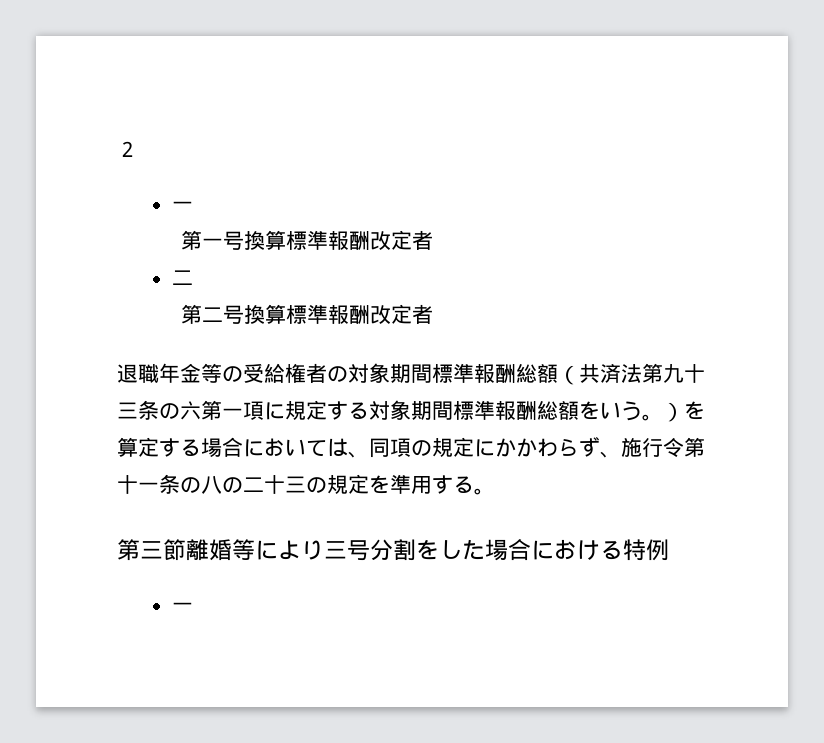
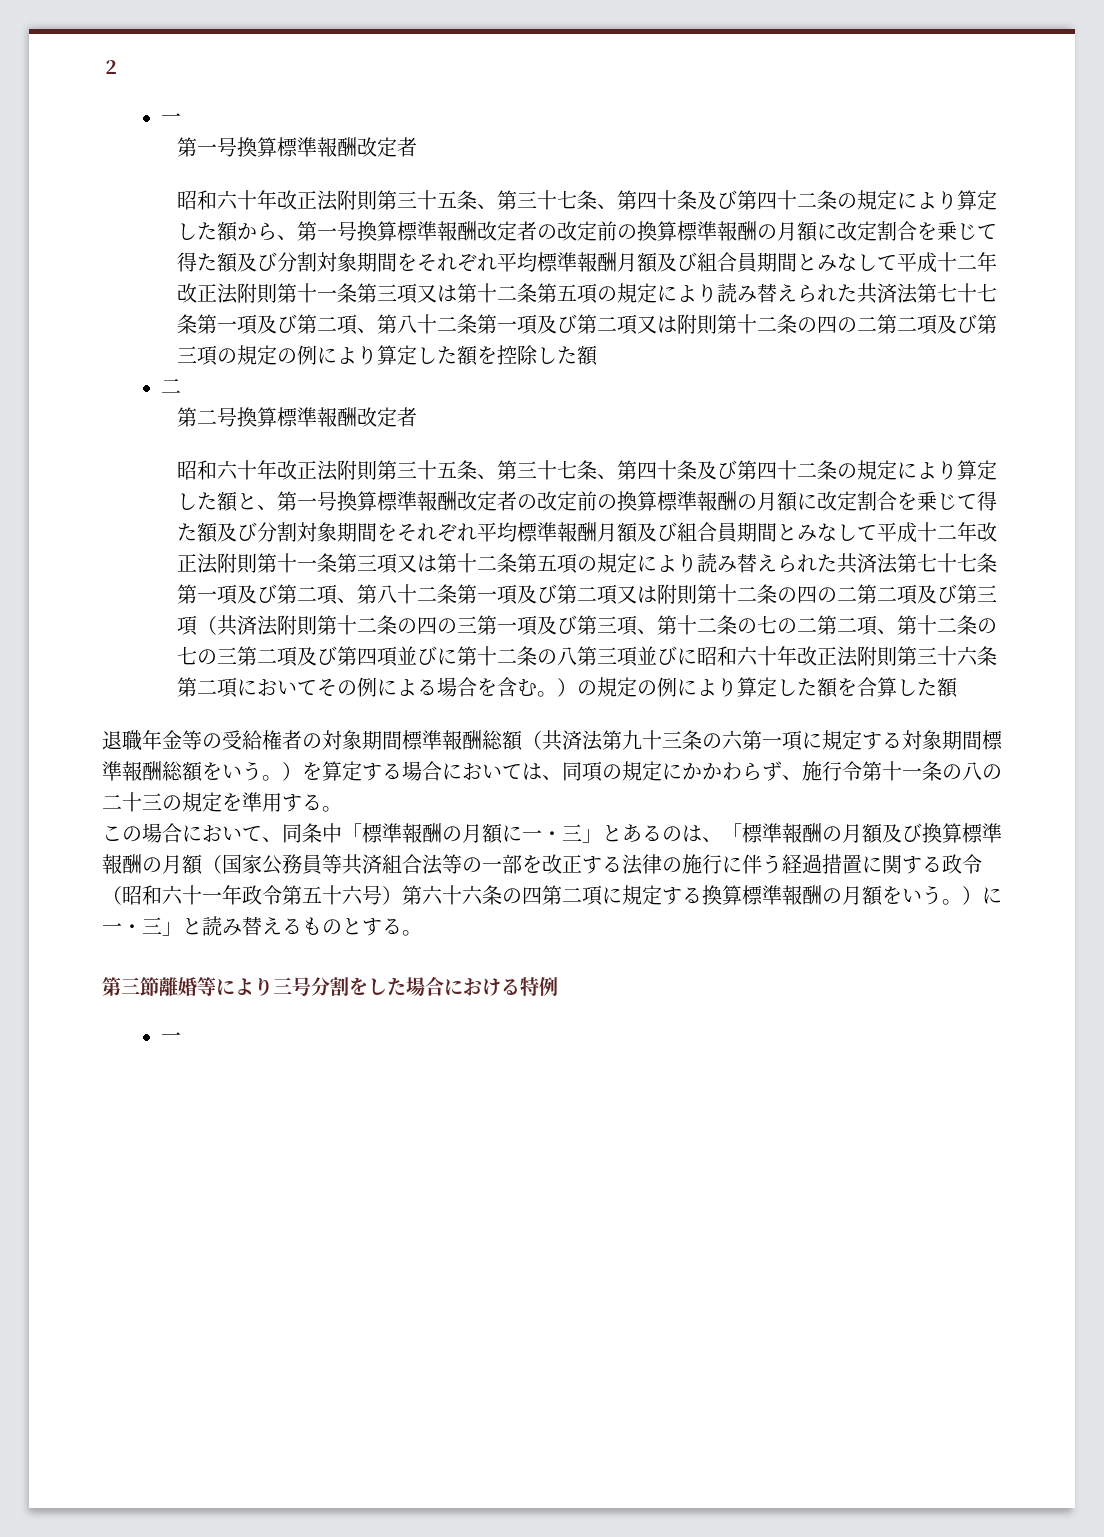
+ 昭和六十年改正法附則第三十五条、第三十七条、第四十条及び第四十二条の規定により算定した額から、第一号換算標準報酬改定者の改定前の換算標準報酬の月額に改定割合を乗じて得た額及び分割対象期間をそれぞれ平均標準報酬月額及び組合員期間とみなして平成十二年改正法附則第十一条第三項又は第十二条第五項の規定により読み替えられた共済法第七十七条第一項及び第二項、第八十二条第一項及び第二項又は附則第十二条の四の二第二項及び第三項の規定の例により算定した額を控除した額
+ 昭和六十年改正法附則第三十五条、第三十七条、第四十条及び第四十二条の規定により算定した額と、第一号換算標準報酬改定者の改定前の換算標準報酬の月額に改定割合を乗じて得た額及び分割対象期間をそれぞれ平均標準報酬月額及び組合員期間とみなして平成十二年改正法附則第十一条第三項又は第十二条第五項の規定により読み替えられた共済法第七十七条第一項及び第二項、第八十二条第一項及び第二項又は附則第十二条の四の二第二項及び第三項（共済法附則第十二条の四の三第一項及び第三項、第十二条の七の二第二項、第十二条の七の三第二項及び第四項並びに第十二条の八第三項並びに昭和六十年改正法附則第三十六条第二項においてその例による場合を含む。）の規定の例により算定した額を合算した額
+ この場合において、同条中「標準報酬の月額に一・三」とあるのは、「標準報酬の月額及び換算標準報酬の月額（国家公務員等共済組合法等の一部を改正する法律の施行に伴う経過措置に関する政令（昭和六十一年政令第五十六号）第六十六条の四第二項に規定する換算標準報酬の月額をいう。）に一・三」と読み替えるものとする。

